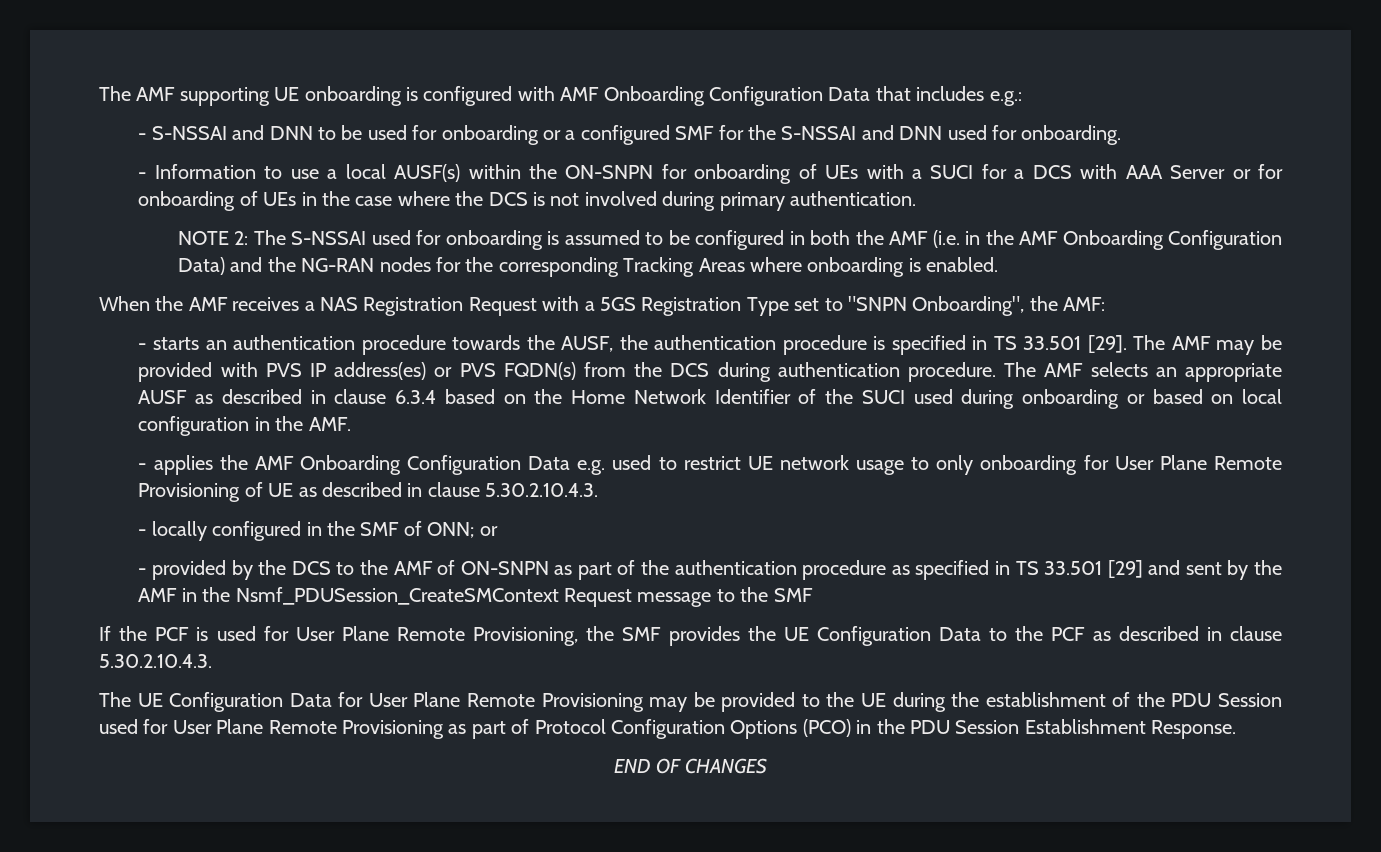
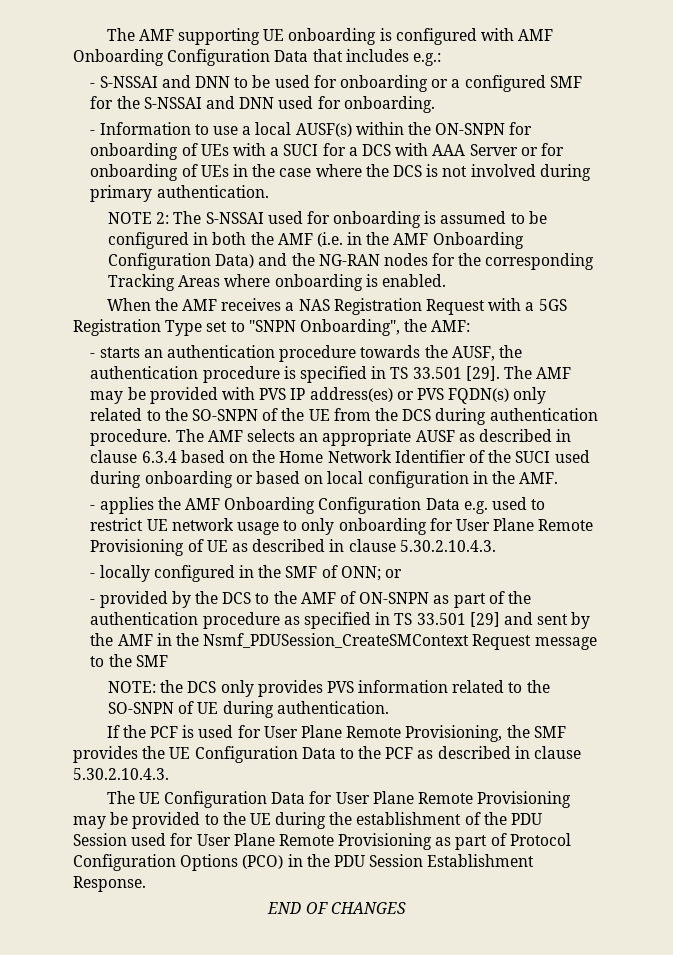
- The AMF may be provided with PVS IP address(es) or PVS FQDN(s) from the DCS during authentication procedure.
+ The AMF may be provided with PVS IP address(es) or PVS FQDN(s) only related to the SO-SNPN of the UE from the DCS during authentication procedure.
+ NOTE: the DCS only provides PVS information related to the SO-SNPN of UE during authentication.

